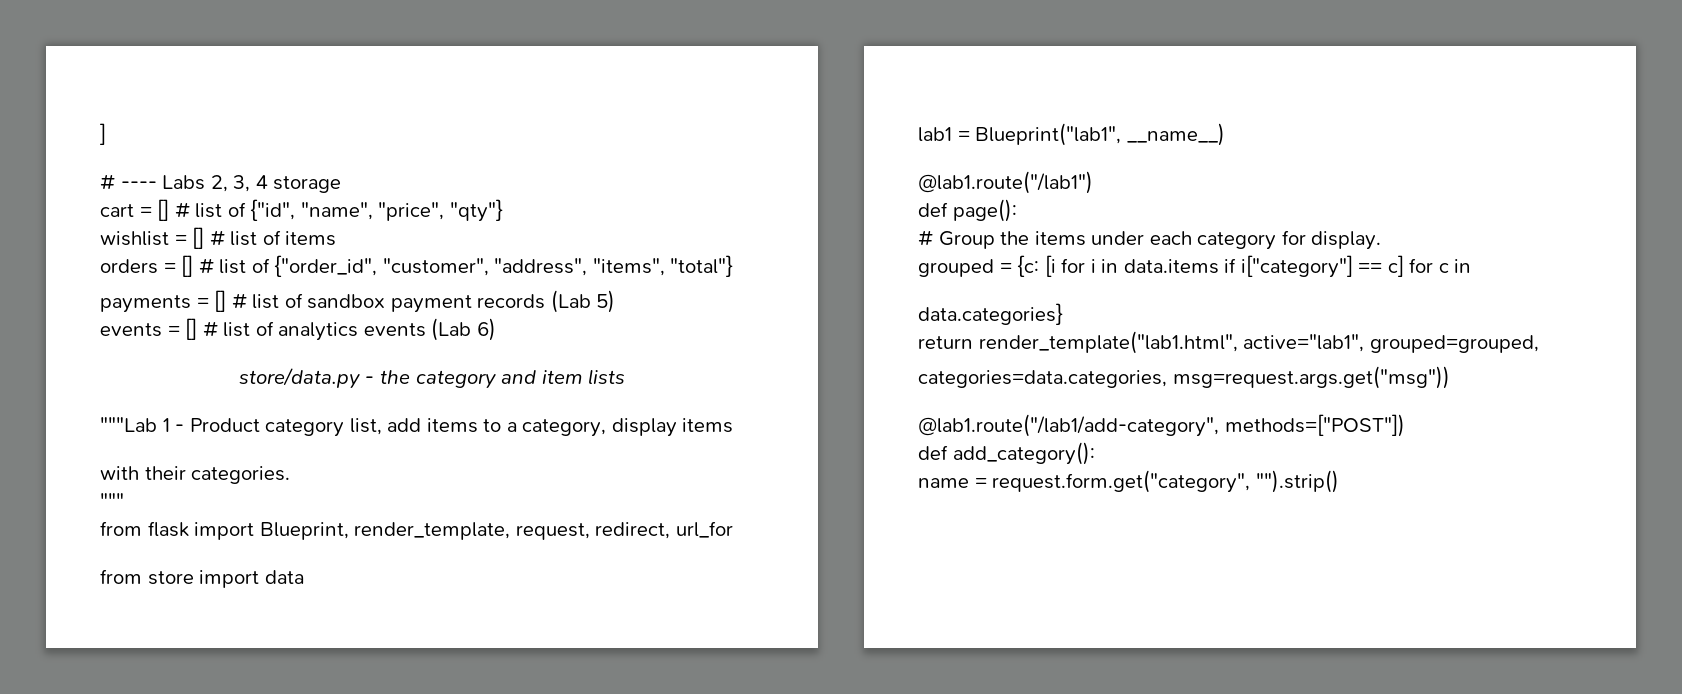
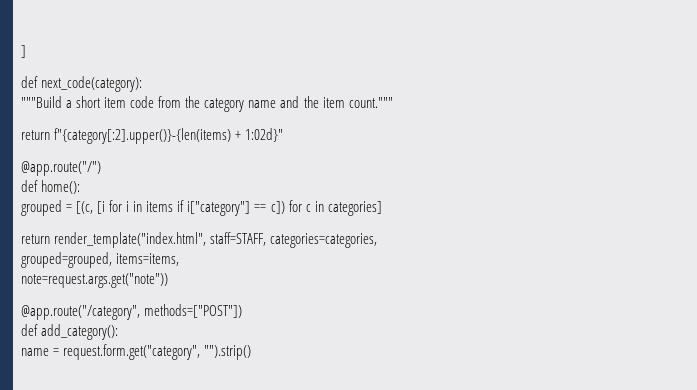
- # ---- Labs 2, 3, 4 storage
- cart = [] # list of {"id", "name", "price", "qty"}
- wishlist = [] # list of items
- orders = [] # list of {"order_id", "customer", "address", "items", "total"}
- payments = [] # list of sandbox payment records (Lab 5)
- events = [] # list of analytics events (Lab 6)
- store/data.py - the category and item lists
- """Lab 1 - Product category list, add items to a category, display items
- with their categories.
- """
- from flask import Blueprint, render_template, request, redirect, url_for
- from store import data
- lab1 = Blueprint("lab1", __name__)
- @lab1.route("/lab1")
- def page():
- # Group the items under each category for display.
+ def next_code(category):
+ """Build a short item code from the category name and the item count."""
+ return f"{category[:2].upper()}-{len(items) + 1:02d}"
+ @app.route("/")
+ def home():
- grouped = {c: [i for i in data.items if i["category"] == c] for c in
- data.categories}
- return render_template("lab1.html", active="lab1", grouped=grouped,
- categories=data.categories, msg=request.args.get("msg"))
- @lab1.route("/lab1/add-category", methods=["POST"])
+ grouped = [(c, [i for i in items if i["category"] == c]) for c in categories]
+ return render_template("index.html", staff=STAFF, categories=categories,
+ grouped=grouped, items=items,
+ note=request.args.get("note"))
+ @app.route("/category", methods=["POST"])

